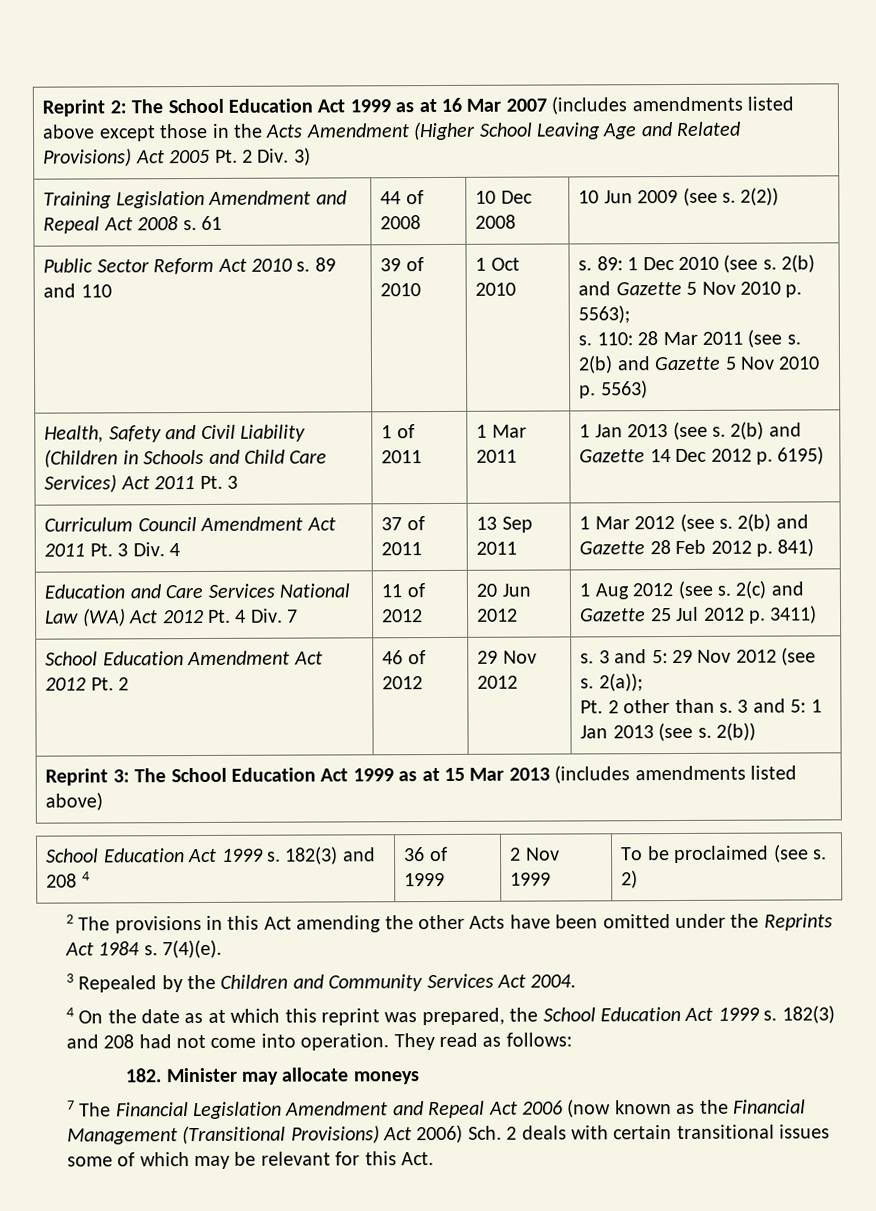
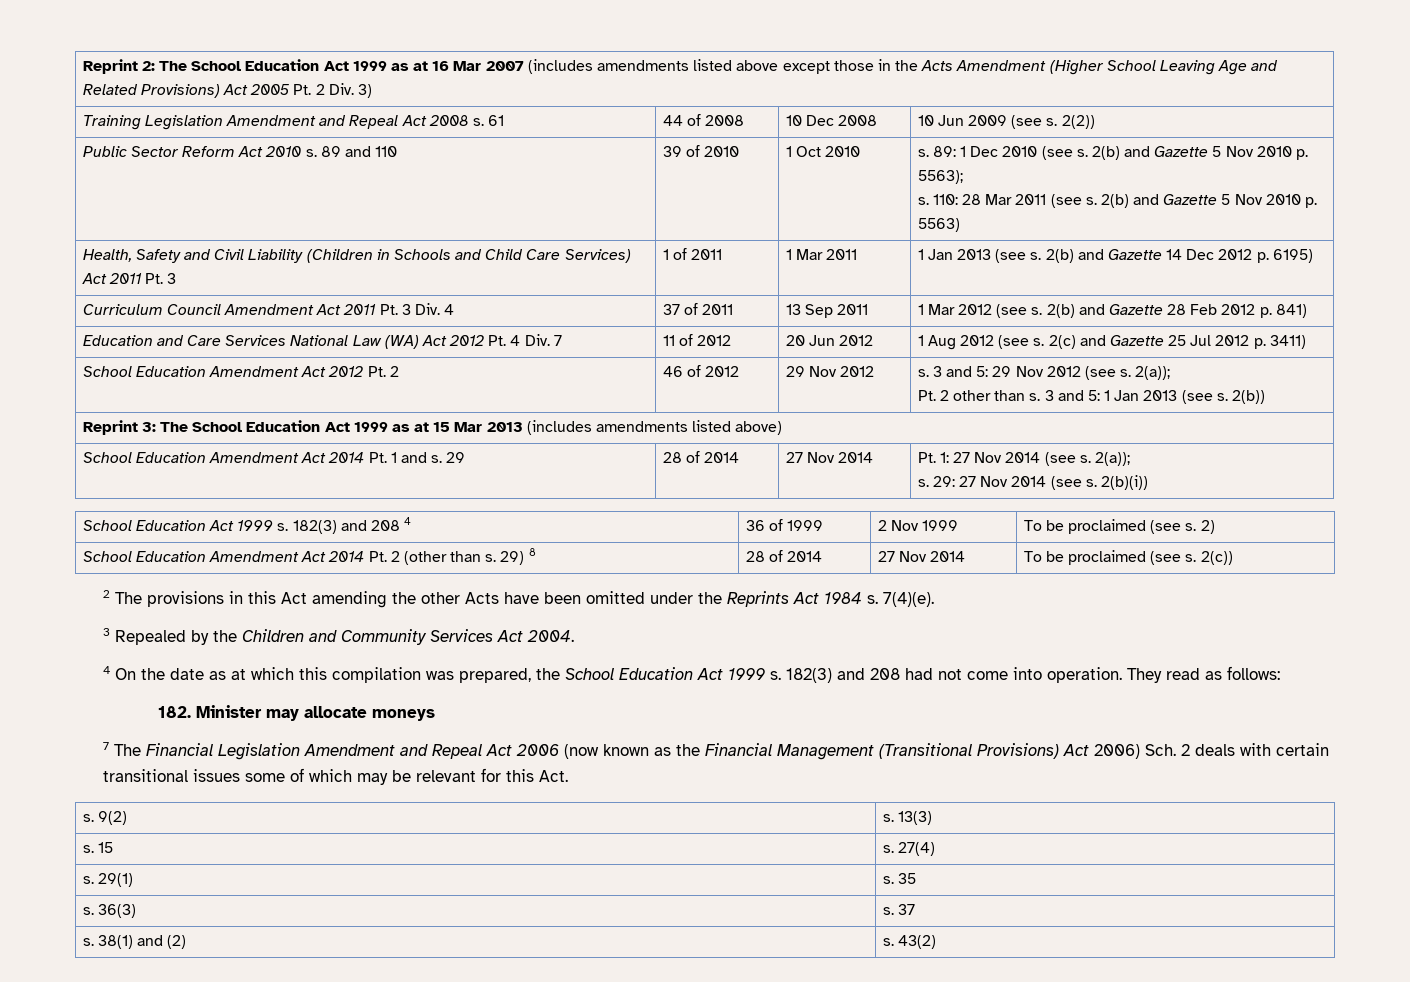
+ School Education Amendment Act 2014 Pt. 1 and s. 29 | 28 of 2014 | 27 Nov 2014 | Pt. 1: 27 Nov 2014 (see s. 2(a));
+ s. 29: 27 Nov 2014 (see s. 2(b)(i))
+ School Education Amendment Act 2014 Pt. 2 (other than s. 29) 8 | 28 of 2014 | 27 Nov 2014 | To be proclaimed (see s. 2(c))
- 4 On the date as at which this reprint was prepared, the School Education Act 1999 s.
+ 4 On the date as at which this compilation was prepared, the School Education Act 1999 s.
+ s. 9(2) | s. 13(3)
+ s. 15 | s. 27(4)
+ s. 29(1) | s. 35
+ s. 36(3) | s. 37
+ s. 38(1) and (2) | s. 43(2)

